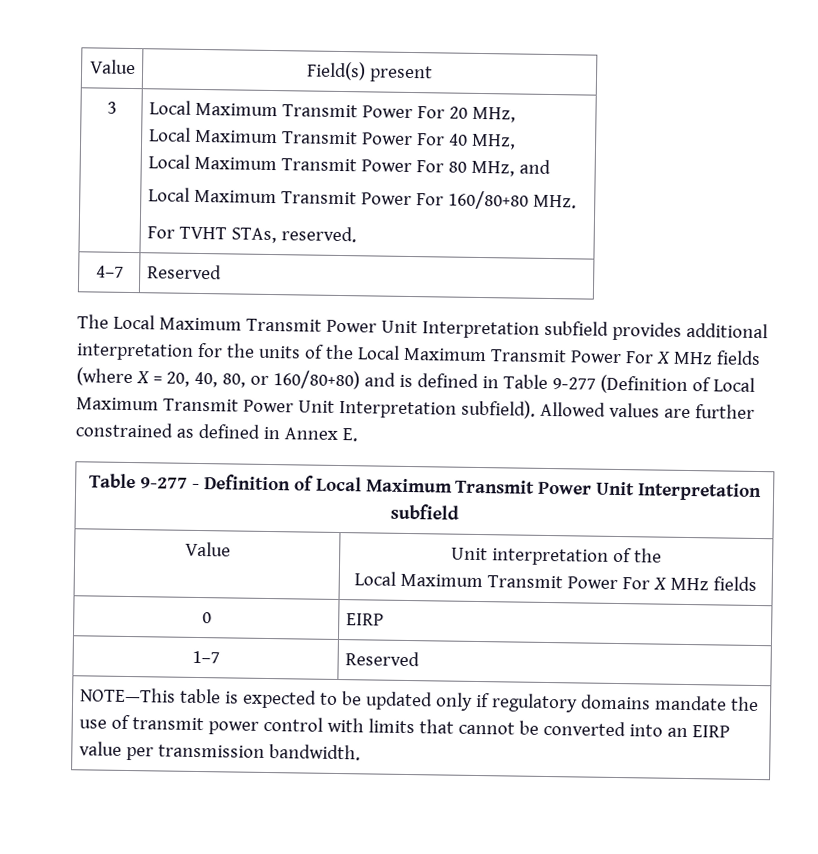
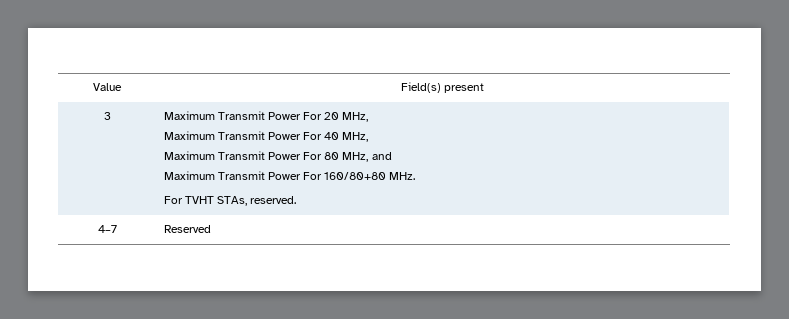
- 3 | Local Maximum Transmit Power For 20 MHz,
- Local Maximum Transmit Power For 40 MHz,
- Local Maximum Transmit Power For 80 MHz, and
- Local Maximum Transmit Power For 160/80+80 MHz.
+ 3 | Maximum Transmit Power For 20 MHz,
+ Maximum Transmit Power For 40 MHz,
+ Maximum Transmit Power For 80 MHz, and
+ Maximum Transmit Power For 160/80+80 MHz.
- The Local Maximum Transmit Power Unit Interpretation subfield provides additional interpretation for the units of the Local Maximum Transmit Power For X MHz fields (where X = 20, 40, 80, or 160/80+80) and is defined in Table 9-277 (Definition of Local Maximum Transmit Power Unit Interpretation subfield). Allowed values are further constrained as defined in Annex E.
- Table 9-277 - Definition of Local Maximum Transmit Power Unit Interpretation subfield
- Value | Unit interpretation of the
- Local Maximum Transmit Power For X MHz fields
- 0 | EIRP
- 1–7 | Reserved
- NOTE—This table is expected to be updated only if regulatory domains mandate the use of transmit power control with limits that cannot be converted into an EIRP value per transmission bandwidth.

